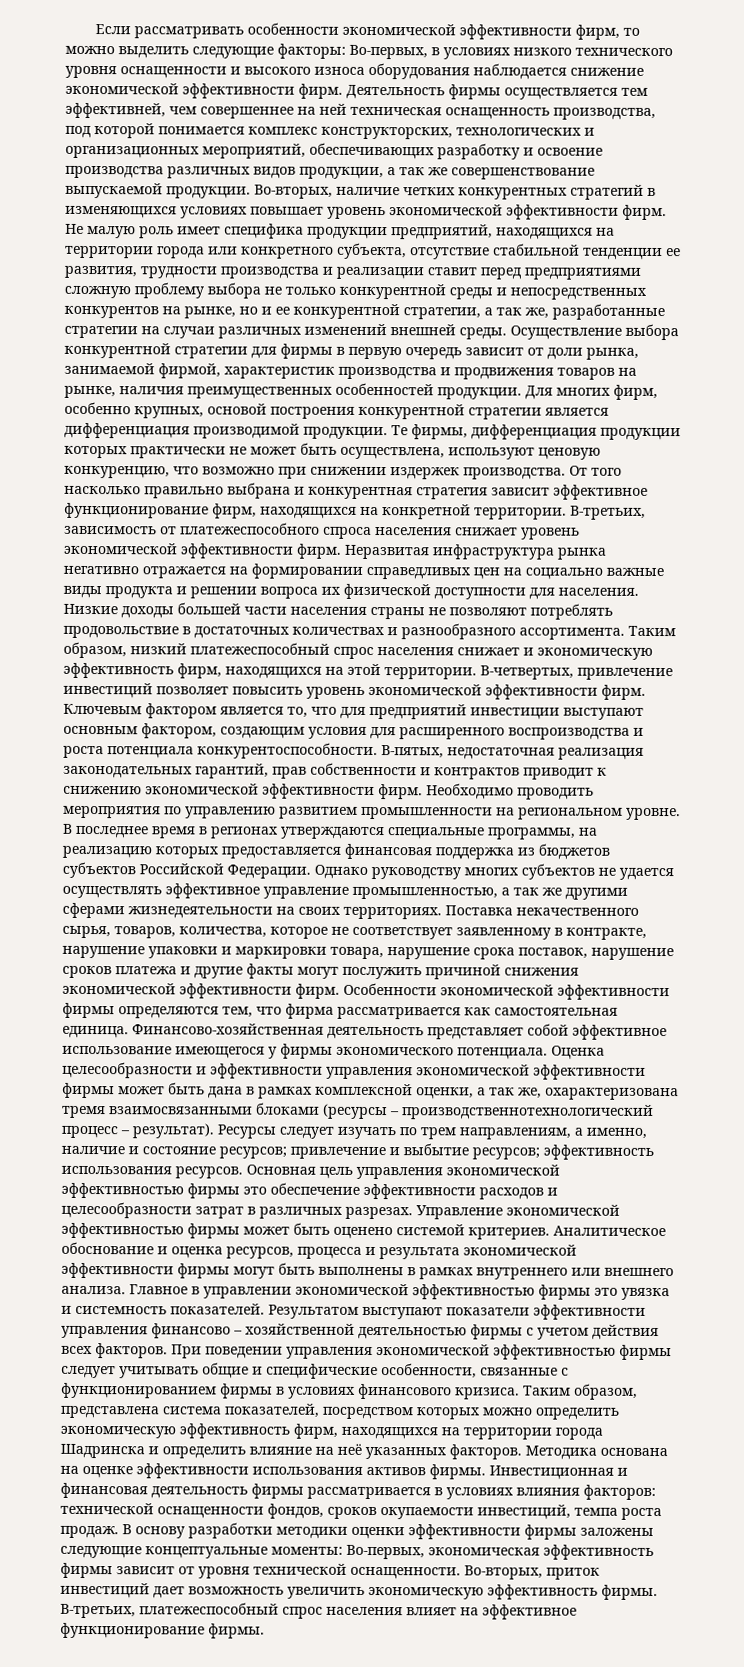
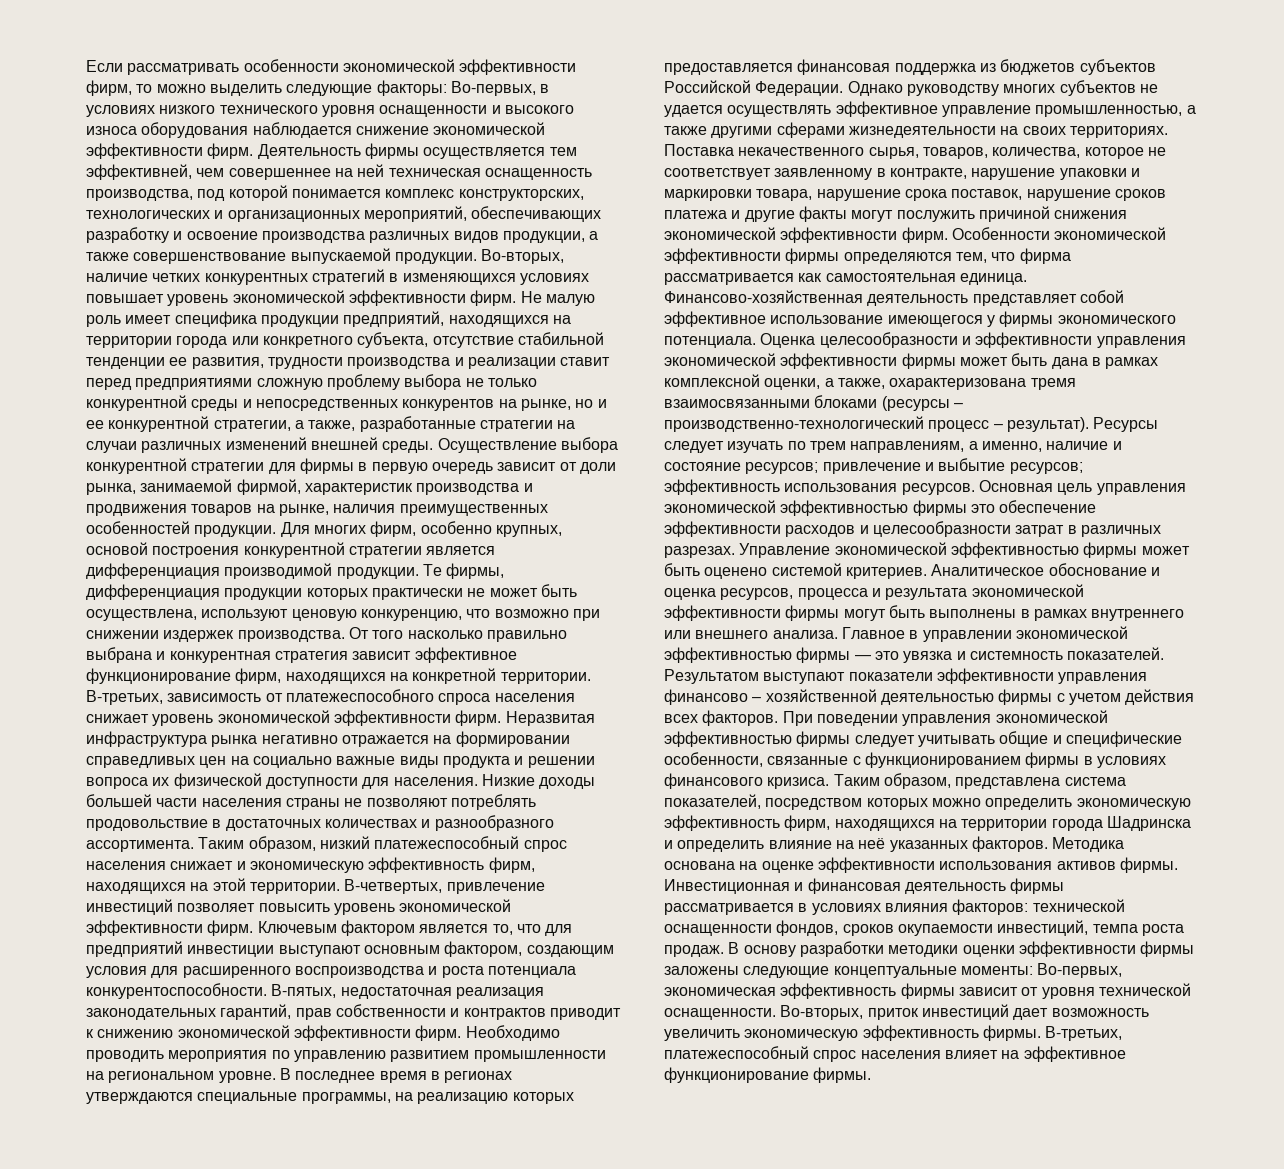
- Деятельность фирмы осуществляется тем эффективней, чем совершеннее на ней техническая оснащенность производства, под которой понимается комплекс конструкторских, технологических и организационных мероприятий, обеспечивающих разработку и освоение производства различных видов продукции, а так же совершенствование выпускаемой продукции.
+ Деятельность фирмы осуществляется тем эффективней, чем совершеннее на ней техническая оснащенность производства, под которой понимается комплекс конструкторских, технологических и организационных мероприятий, обеспечивающих разработку и освоение производства различных видов продукции, а также совершенствование выпускаемой продукции.
- Не малую роль имеет специфика продукции предприятий, находящихся на территории города или конкретного субъекта, отсутствие стабильной тенденции ее развития, трудности производства и реализации ставит перед предприятиями сложную проблему выбора не только конкурентной среды и непосредственных конкурентов на рынке, но и ее конкурентной стратегии, а так же, разработанные стратегии на случаи различных изменений внешней среды.
+ Не малую роль имеет специфика продукции предприятий, находящихся на территории города или конкретного субъекта, отсутствие стабильной тенденции ее развития, трудности производства и реализации ставит перед предприятиями сложную проблему выбора не только конкурентной среды и непосредственных конкурентов на рынке, но и ее конкурентной стратегии, а также, разработанные стратегии на случаи различных изменений внешней среды.
- Однако руководству многих субъектов не удается осуществлять эффективное управление промышленностью, а так же другими сферами жизнедеятельности на своих территориях.
+ Однако руководству многих субъектов не удается осуществлять эффективное управление промышленностью, а также другими сферами жизнедеятельности на своих территориях.
- Оценка целесообразности и эффективности управления экономической эффективности фирмы может быть дана в рамках комплексной оценки, а так же, охарактеризована тремя взаимосвязанными блоками (ресурсы – производственнотехнологический процесс – результат).
+ Оценка целесообразности и эффективности управления экономической эффективности фирмы может быть дана в рамках комплексной оценки, а также, охарактеризована тремя взаимосвязанными блоками (ресурсы – производственно-технологический процесс – результат).
- Главное в управлении экономической эффективностью фирмы это увязка и системность показателей.
+ Главное в управлении экономической эффективностью фирмы — это увязка и системность показателей.

